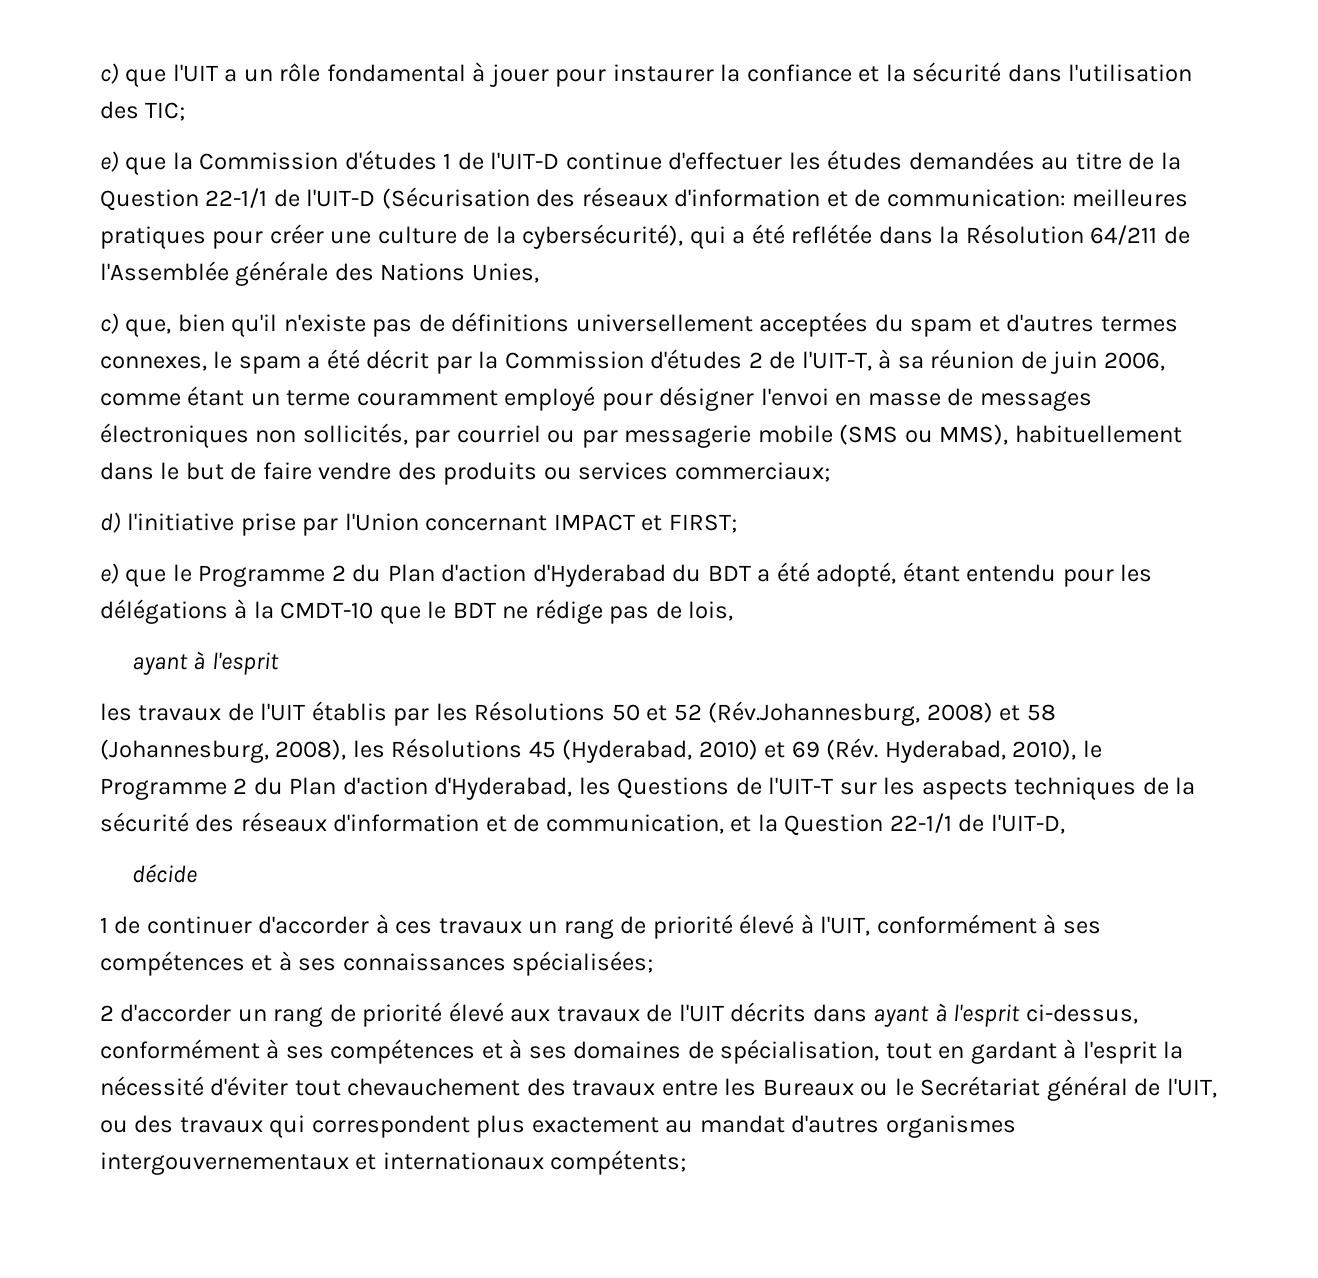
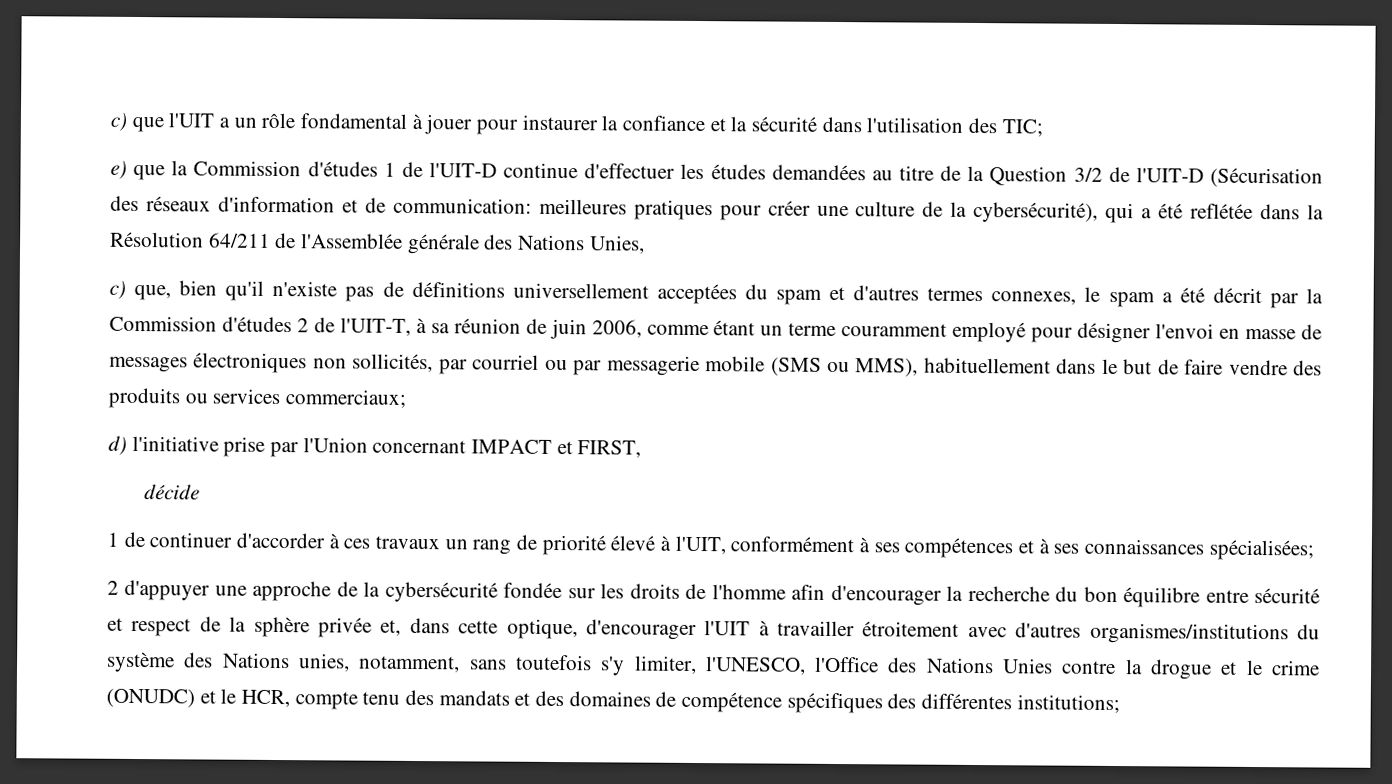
- e) que la Commission d'études 1 de l'UIT-D continue d'effectuer les études demandées au titre de la Question 22-1/1 de l'UIT-D (Sécurisation des réseaux d'information et de communication: meilleures pratiques pour créer une culture de la cybersécurité), qui a été reflétée dans la Résolution 64/211 de l'Assemblée générale des Nations Unies,
+ e) que la Commission d'études 1 de l'UIT-D continue d'effectuer les études demandées au titre de la Question 3/2 de l'UIT-D (Sécurisation des réseaux d'information et de communication: meilleures pratiques pour créer une culture de la cybersécurité), qui a été reflétée dans la Résolution 64/211 de l'Assemblée générale des Nations Unies,
- d) l'initiative prise par l'Union concernant IMPACT et FIRST;
- e) que le Programme 2 du Plan d'action d'Hyderabad du BDT a été adopté, étant entendu pour les délégations à la CMDT-10 que le BDT ne rédige pas de lois,
- ayant à l'esprit
- les travaux de l'UIT établis par les Résolutions 50 et 52 (Rév.Johannesburg, 2008) et 58 (Johannesburg, 2008), les Résolutions 45 (Hyderabad, 2010) et 69 (Rév. Hyderabad, 2010), le Programme 2 du Plan d'action d'Hyderabad, les Questions de l'UIT-T sur les aspects techniques de la sécurité des réseaux d'information et de communication, et la Question 22-1/1 de l'UIT-D,
+ d) l'initiative prise par l'Union concernant IMPACT et FIRST,
- 2 d'accorder un rang de priorité élevé aux travaux de l'UIT décrits dans ayant à l'esprit ci-dessus, conformément à ses compétences et à ses domaines de spécialisation, tout en gardant à l'esprit la nécessité d'éviter tout chevauchement des travaux entre les Bureaux ou le Secrétariat général de l'UIT, ou des travaux qui correspondent plus exactement au mandat d'autres organismes intergouvernementaux et internationaux compétents;
+ 2 d'appuyer une approche de la cybersécurité fondée sur les droits de l'homme afin d'encourager la recherche du bon équilibre entre sécurité et respect de la sphère privée et, dans cette optique, d'encourager l'UIT à travailler étroitement avec d'autres organismes/institutions du système des Nations unies, notamment, sans toutefois s'y limiter, l'UNESCO, l'Office des Nations Unies contre la drogue et le crime (ONUDC) et le HCR, compte tenu des mandats et des domaines de compétence spécifiques des différentes institutions;

